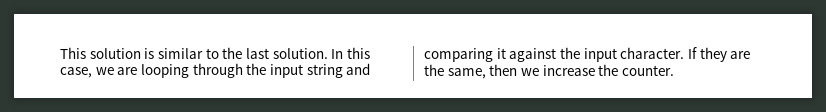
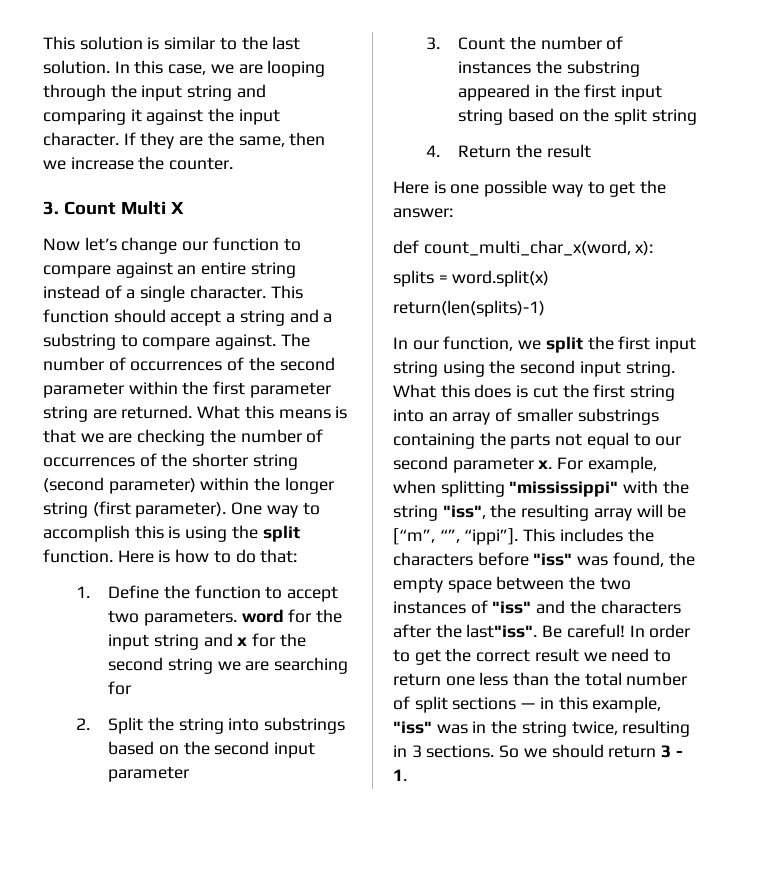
+ 3. Count Multi X
+ Now let’s change our function to compare against an entire string instead of a single character. This function should accept a string and a substring to compare against. The number of occurrences of the second parameter within the first parameter string are returned. What this means is that we are checking the number of occurrences of the shorter string (second parameter) within the longer string (first parameter). One way to accomplish this is using the split function. Here is how to do that:
+ 1. Define the function to accept two parameters. word for the input string and x for the second string we are searching for
+ 2. Split the string into substrings based on the second input parameter
+ 3. Count the number of instances the substring appeared in the first input string based on the split string
+ 4. Return the result
+ Here is one possible way to get the answer:
+ def count_multi_char_x(word, x):
+ splits = word.split(x)
+ return(len(splits)-1)
+ In our function, we split the first input string using the second input string. What this does is cut the first string into an array of smaller substrings containing the parts not equal to our second parameter x. For example, when splitting "mississippi" with the string "iss", the resulting array will be [“m”, “”, “ippi”]. This includes the characters before "iss" was found, the empty space between the two instances of "iss" and the characters after the last"iss". Be careful! In order to get the correct result we need to return one less than the total number of split sections — in this example, "iss" was in the string twice, resulting in 3 sections. So we should return 3 - 1.

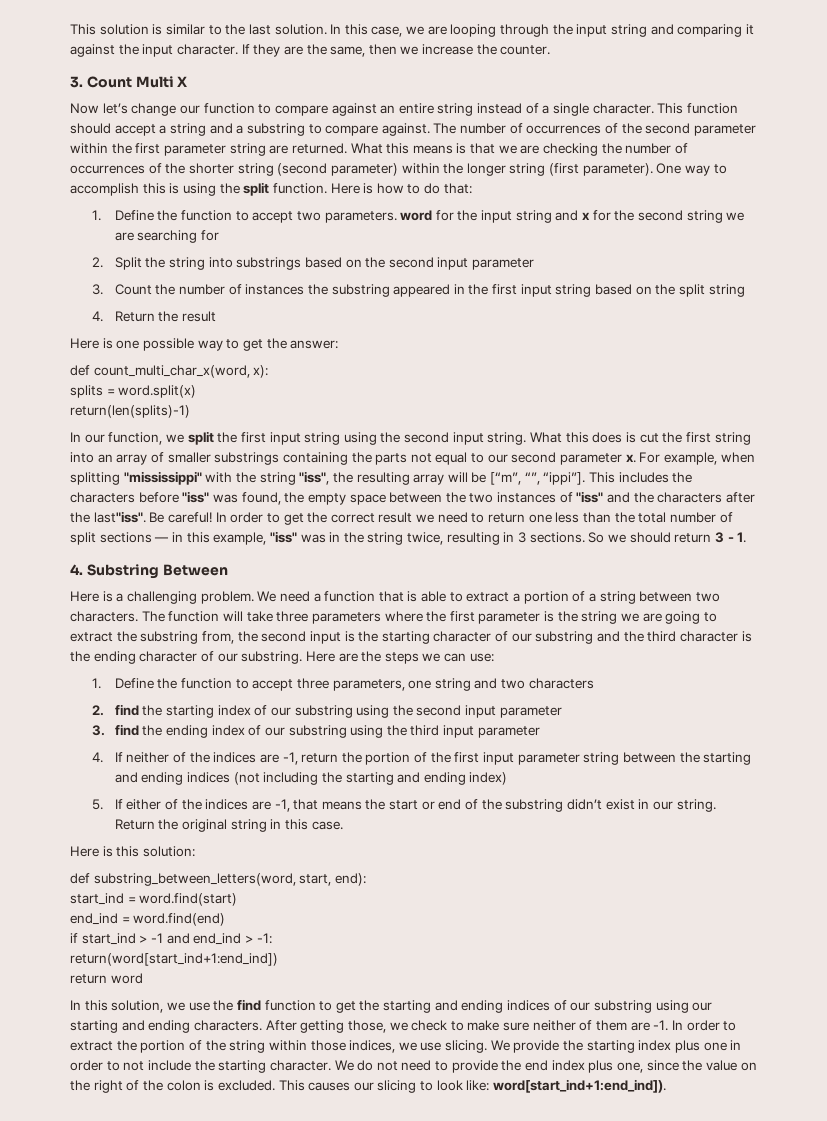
+ 4. Substring Between
+ Here is a challenging problem. We need a function that is able to extract a portion of a string between two characters. The function will take three parameters where the first parameter is the string we are going to extract the substring from, the second input is the starting character of our substring and the third character is the ending character of our substring. Here are the steps we can use:
+ 1. Define the function to accept three parameters, one string and two characters
+ 2. find the starting index of our substring using the second input parameter
+ 3. find the ending index of our substring using the third input parameter
+ 4. If neither of the indices are -1, return the portion of the first input parameter string between the starting and ending indices (not including the starting and ending index)
+ 5. If either of the indices are -1, that means the start or end of the substring didn’t exist in our string. Return the original string in this case.
+ Here is this solution:
+ def substring_between_letters(word, start, end):
+ start_ind = word.find(start)
+ end_ind = word.find(end)
+ if start_ind > -1 and end_ind > -1:
+ return(word[start_ind+1:end_ind])
+ return word
+ In this solution, we use the find function to get the starting and ending indices of our substring using our starting and ending characters. After getting those, we check to make sure neither of them are -1. In order to extract the portion of the string within those indices, we use slicing. We provide the starting index plus one in order to not include the starting character. We do not need to provide the end index plus one, since the value on the right of the colon is excluded. This causes our slicing to look like: word[start_ind+1:end_ind]).

